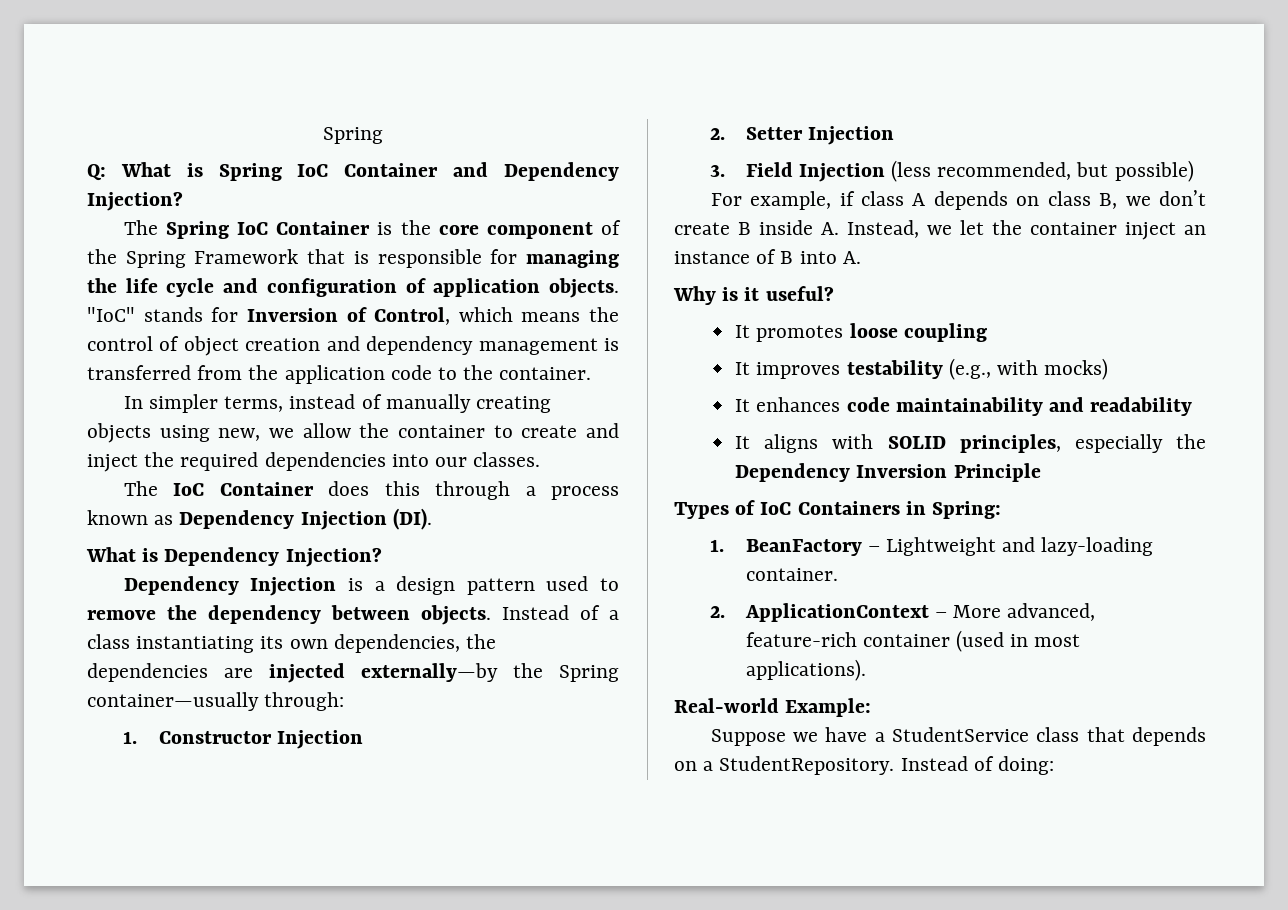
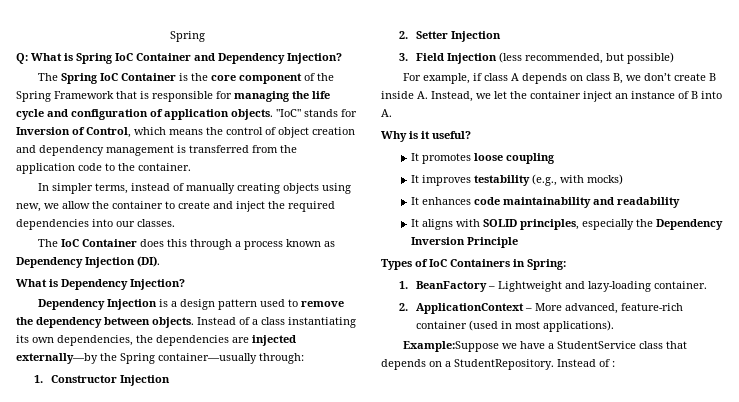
- Real-world Example:
- Suppose we have a StudentService class that depends on a StudentRepository.
+ Example:Suppose we have a StudentService class that depends on a StudentRepository.
- Instead of doing:
+ Instead of :

